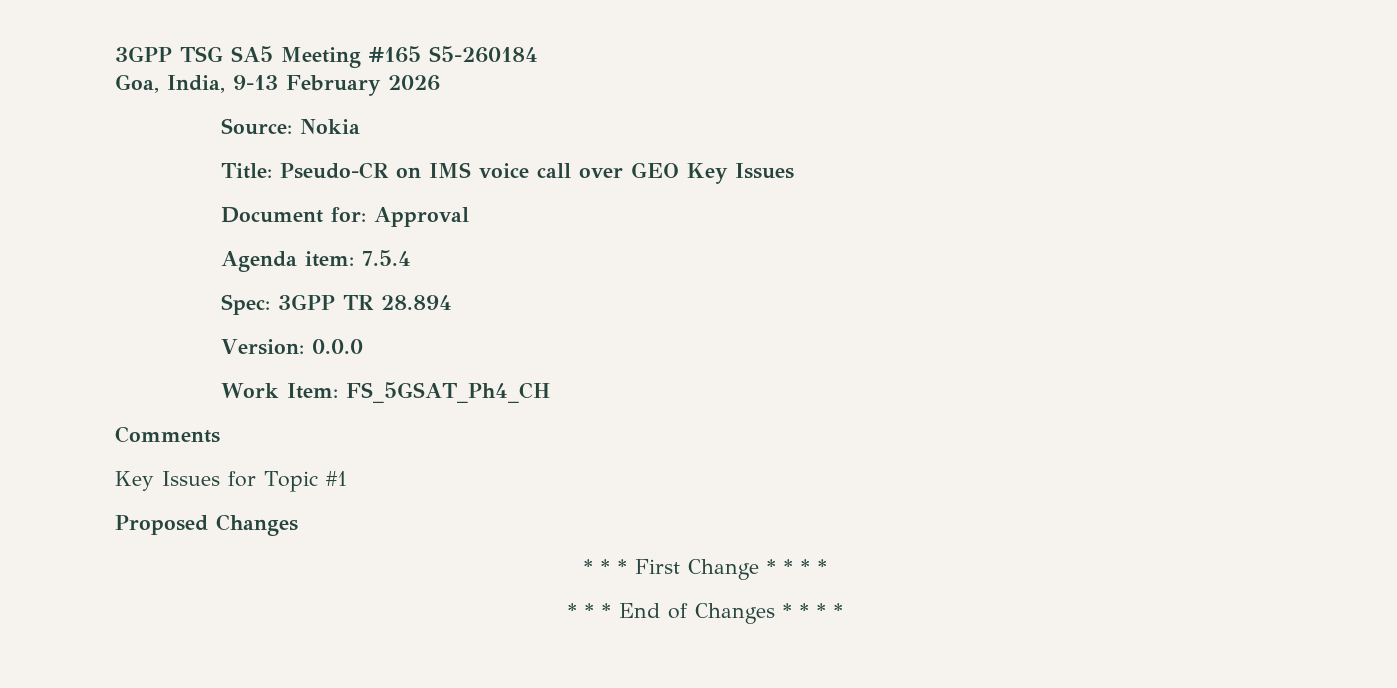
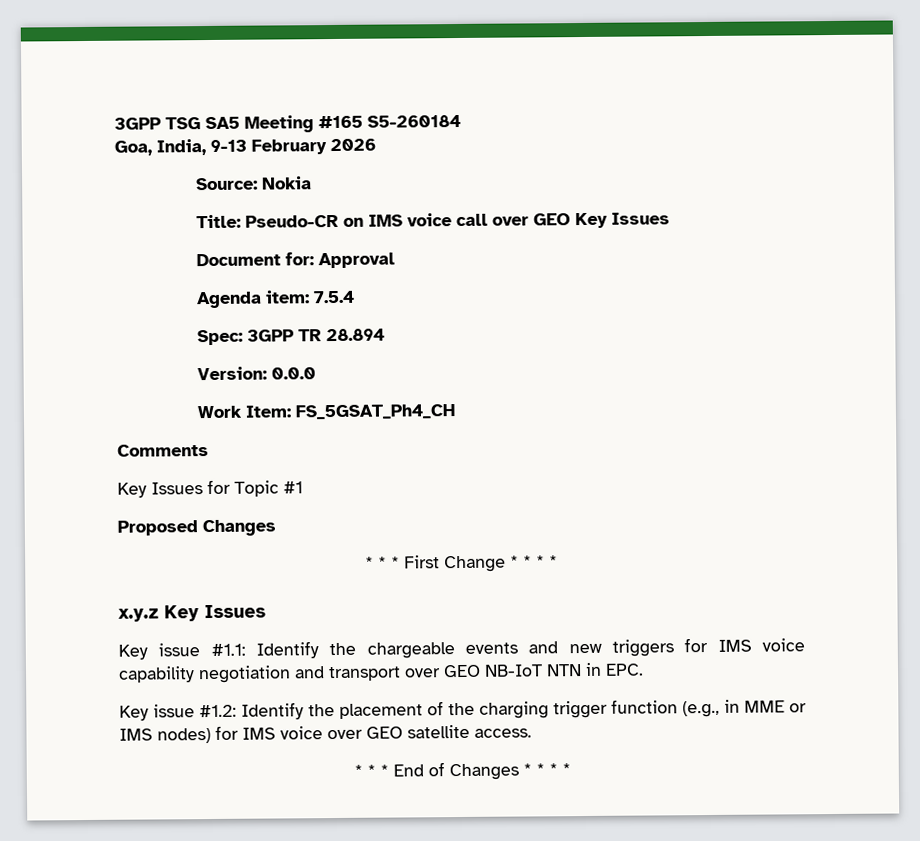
+ x.y.z Key Issues
+ Key issue #1.1: Identify the chargeable events and new triggers for IMS voice capability negotiation and transport over GEO NB-IoT NTN in EPC.
+ Key issue #1.2: Identify the placement of the charging trigger function (e.g., in MME or IMS nodes) for IMS voice over GEO satellite access.

